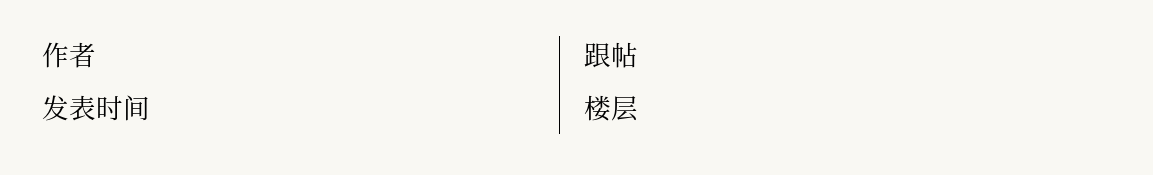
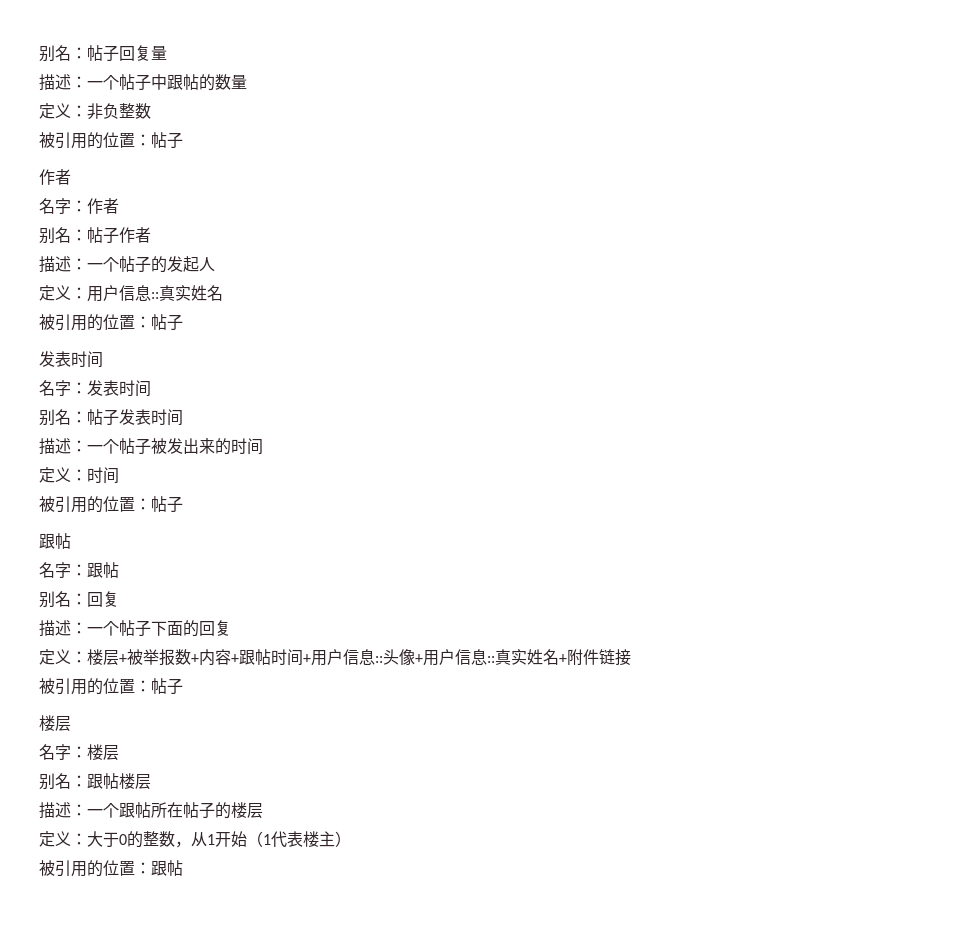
+ 别名：帖子回复量
+ 描述：一个帖子中跟帖的数量
+ 定义：非负整数
+ 被引用的位置：帖子
  作者
+ 名字：作者
+ 别名：帖子作者
+ 描述：一个帖子的发起人
+ 定义：用户信息::真实姓名
+ 被引用的位置：帖子
  发表时间
+ 名字：发表时间
+ 别名：帖子发表时间
+ 描述：一个帖子被发出来的时间
+ 定义：时间
+ 被引用的位置：帖子
  跟帖
+ 名字：跟帖
+ 别名：回复
+ 描述：一个帖子下面的回复
+ 定义：楼层+被举报数+内容+跟帖时间+用户信息::头像+用户信息::真实姓名+附件链接
+ 被引用的位置：帖子
  楼层
+ 名字：楼层
+ 别名：跟帖楼层
+ 描述：一个跟帖所在帖子的楼层
+ 定义：大于0的整数，从1开始（1代表楼主）
+ 被引用的位置：跟帖

